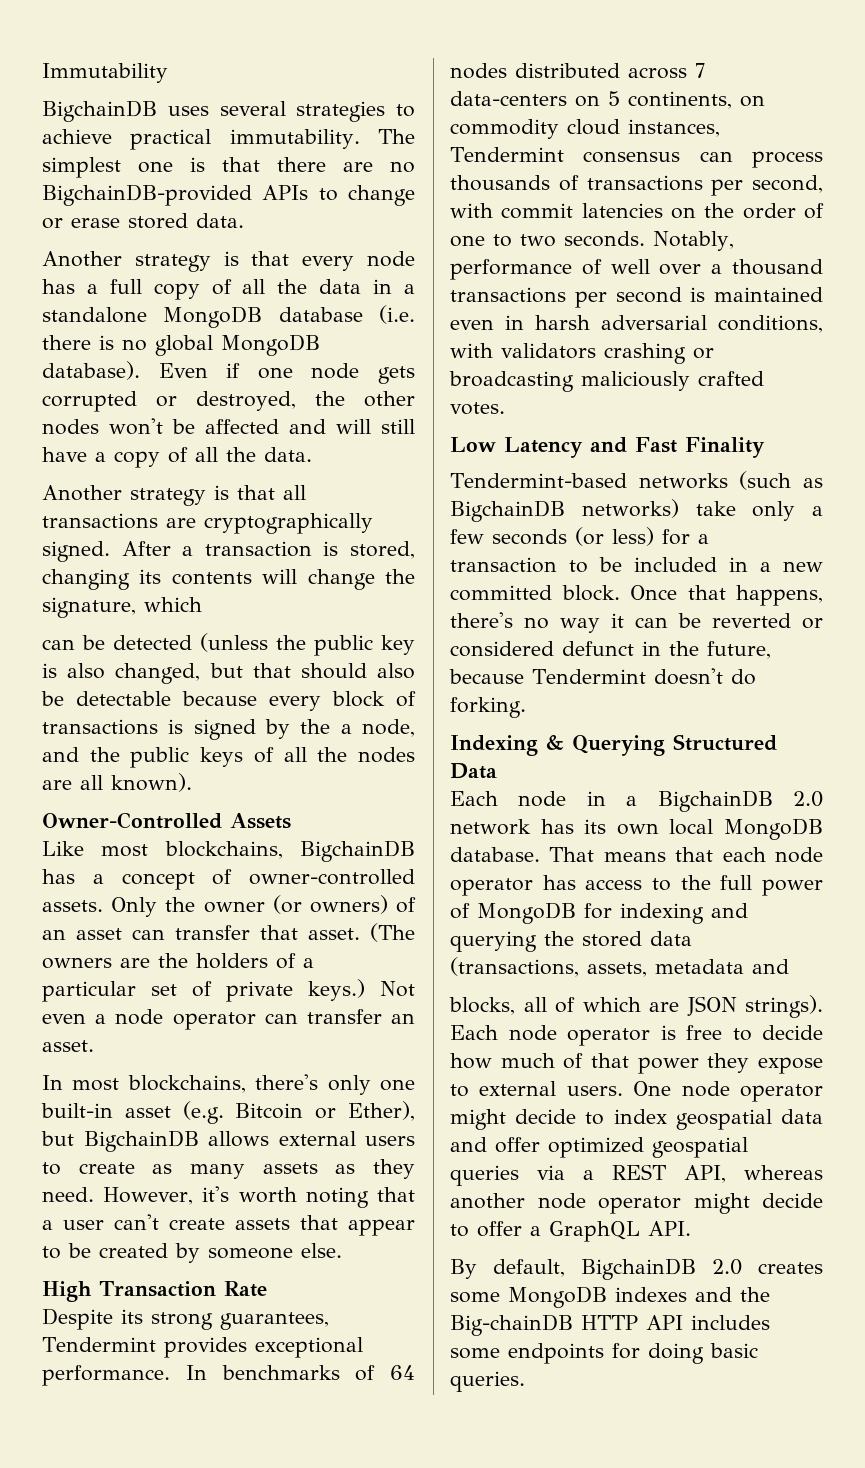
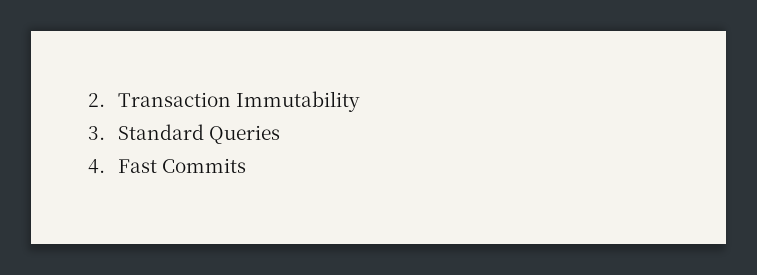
- Immutability
+ 2. Transaction Immutability
- BigchainDB uses several strategies to achieve practical immutability. The simplest one is that there are no BigchainDB-provided APIs to change or erase stored data.
- Another strategy is that every node has a full copy of all the data in a standalone MongoDB database (i.e. there is no global MongoDB database). Even if one node gets corrupted or destroyed, the other nodes won't be affected and will still have a copy of all the data.
- Another strategy is that all transactions are cryptographically signed. After a transaction is stored, changing its contents will change the signature, which
- can be detected (unless the public key is also changed, but that should also be detectable because every block of transactions is signed by the a node, and the public keys of all the nodes are all known).
- Owner-Controlled Assets
- Like most blockchains, BigchainDB has a concept of owner-controlled assets. Only the owner (or owners) of an asset can transfer that asset. (The owners are the holders of a particular set of private keys.) Not even a node operator can transfer an asset.
- In most blockchains, there's only one built-in asset (e.g. Bitcoin or Ether), but BigchainDB allows external users to create as many assets as they need. However, it's worth noting that a user can't create assets that appear to be created by someone else.
- High Transaction Rate
- Despite its strong guarantees, Tendermint provides exceptional performance. In benchmarks of 64 nodes distributed across 7 data-centers on 5 continents, on commodity cloud instances, Tendermint consensus can process thousands of transactions per second, with commit latencies on the order of one to two seconds. Notably, performance of well over a thousand transactions per second is maintained even in harsh adversarial conditions, with validators crashing or broadcasting maliciously crafted votes.
- Low Latency and Fast Finality
- Tendermint-based networks (such as BigchainDB networks) take only a few seconds (or less) for a transaction to be included in a new committed block. Once that happens, there's no way it can be reverted or considered defunct in the future, because Tendermint doesn't do forking.
- Indexing & Querying Structured Data
- Each node in a BigchainDB 2.0 network has its own local MongoDB database. That means that each node operator has access to the full power of MongoDB for indexing and querying the stored data (transactions, assets, metadata and
- blocks, all of which are JSON strings). Each node operator is free to decide how much of that power they expose to external users. One node operator might decide to index geospatial data and offer optimized geospatial queries via a REST API, whereas another node operator might decide to offer a GraphQL API.
- By default, BigchainDB 2.0 creates some MongoDB indexes and the Big-chainDB HTTP API includes some endpoints for doing basic queries.
+ 3. Standard Queries
+ 4. Fast Commits

